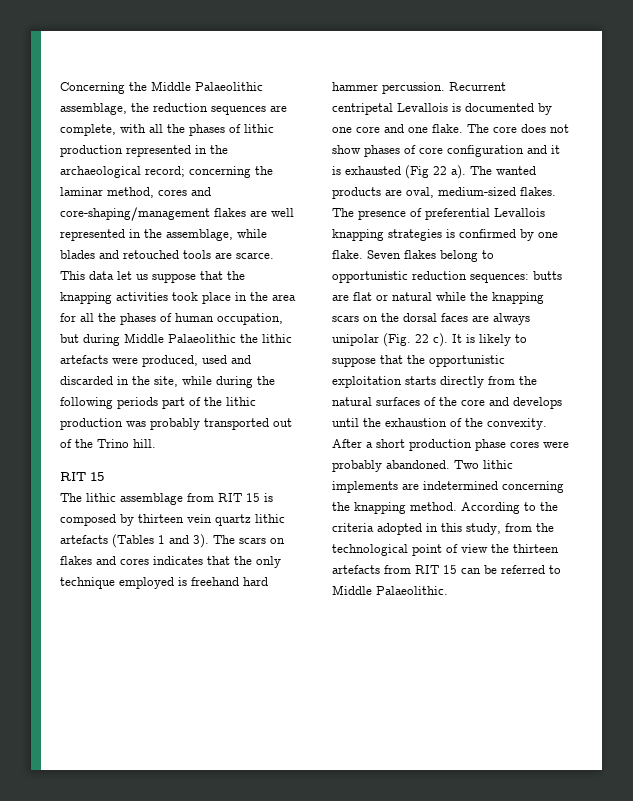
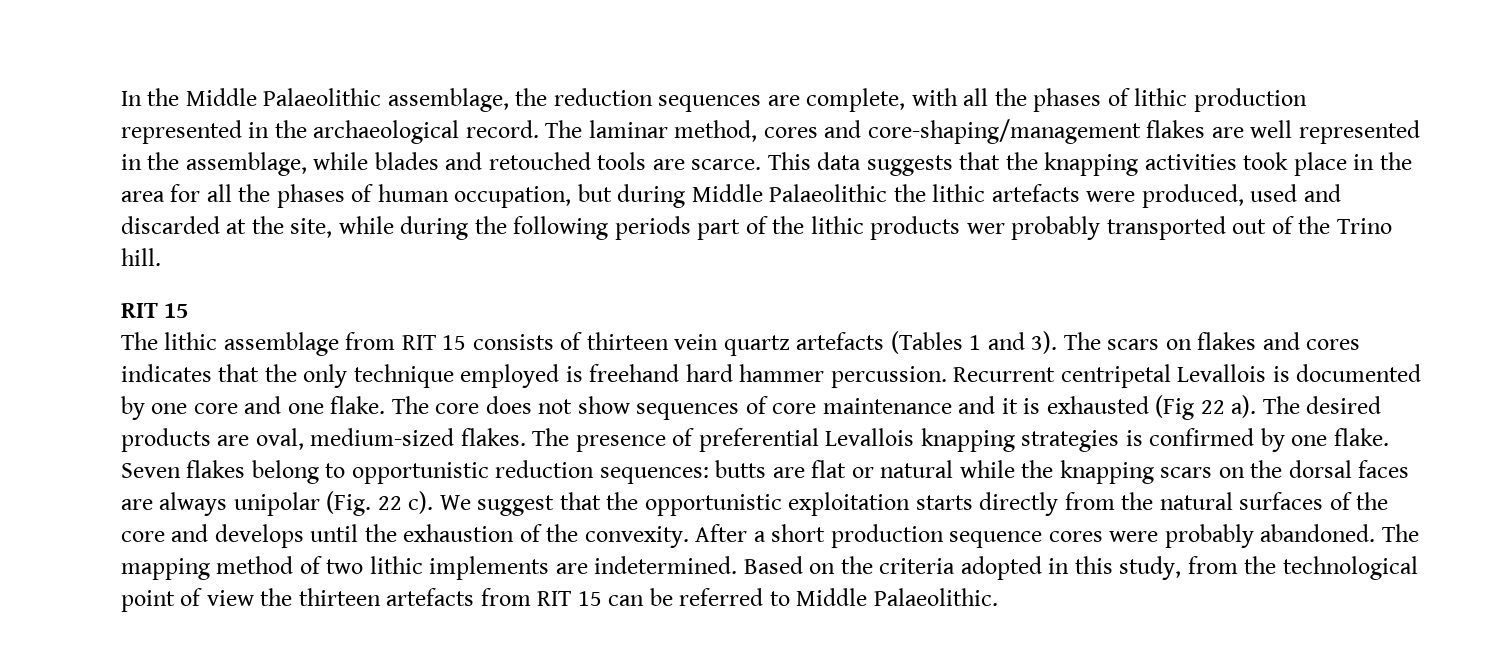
- Concerning the Middle Palaeolithic assemblage, the reduction sequences are complete, with all the phases of lithic production represented in the archaeological record; concerning the laminar method, cores and core-shaping/management flakes are well represented in the assemblage, while blades and retouched tools are scarce.
+ In the Middle Palaeolithic assemblage, the reduction sequences are complete, with all the phases of lithic production represented in the archaeological record. The laminar method, cores and core-shaping/management flakes are well represented in the assemblage, while blades and retouched tools are scarce.
- This data let us suppose that the knapping activities took place in the area for all the phases of human occupation, but during Middle Palaeolithic the lithic artefacts were produced, used and discarded in the site, while during the following periods part of the lithic production was probably transported out of the Trino hill.
+ This data suggests that the knapping activities took place in the area for all the phases of human occupation, but during Middle Palaeolithic the lithic artefacts were produced, used and discarded at the site, while during the following periods part of the lithic products wer probably transported out of the Trino hill.
- The lithic assemblage from RIT 15 is composed by thirteen vein quartz lithic artefacts (Tables 1 and 3).
+ The lithic assemblage from RIT 15 consists of thirteen vein quartz artefacts (Tables 1 and 3).
- The core does not show phases of core configuration and it is exhausted (Fig 22 a).
+ The core does not show sequences of core maintenance and it is exhausted (Fig 22 a).
- The wanted products are oval, medium-sized flakes.
+ The desired products are oval, medium-sized flakes.
- It is likely to suppose that the opportunistic exploitation starts directly from the natural surfaces of the core and develops until the exhaustion of the convexity.
+ We suggest that the opportunistic exploitation starts directly from the natural surfaces of the core and develops until the exhaustion of the convexity.
- After a short production phase cores were probably abandoned.
+ After a short production sequence cores were probably abandoned.
- Two lithic implements are indetermined concerning the knapping method. According to the criteria adopted in this study, from the technological point of view the thirteen artefacts from RIT 15 can be referred to Middle Palaeolithic.
+ The mapping method of two lithic implements are indetermined. Based on the criteria adopted in this study, from the technological point of view the thirteen artefacts from RIT 15 can be referred to Middle Palaeolithic.

